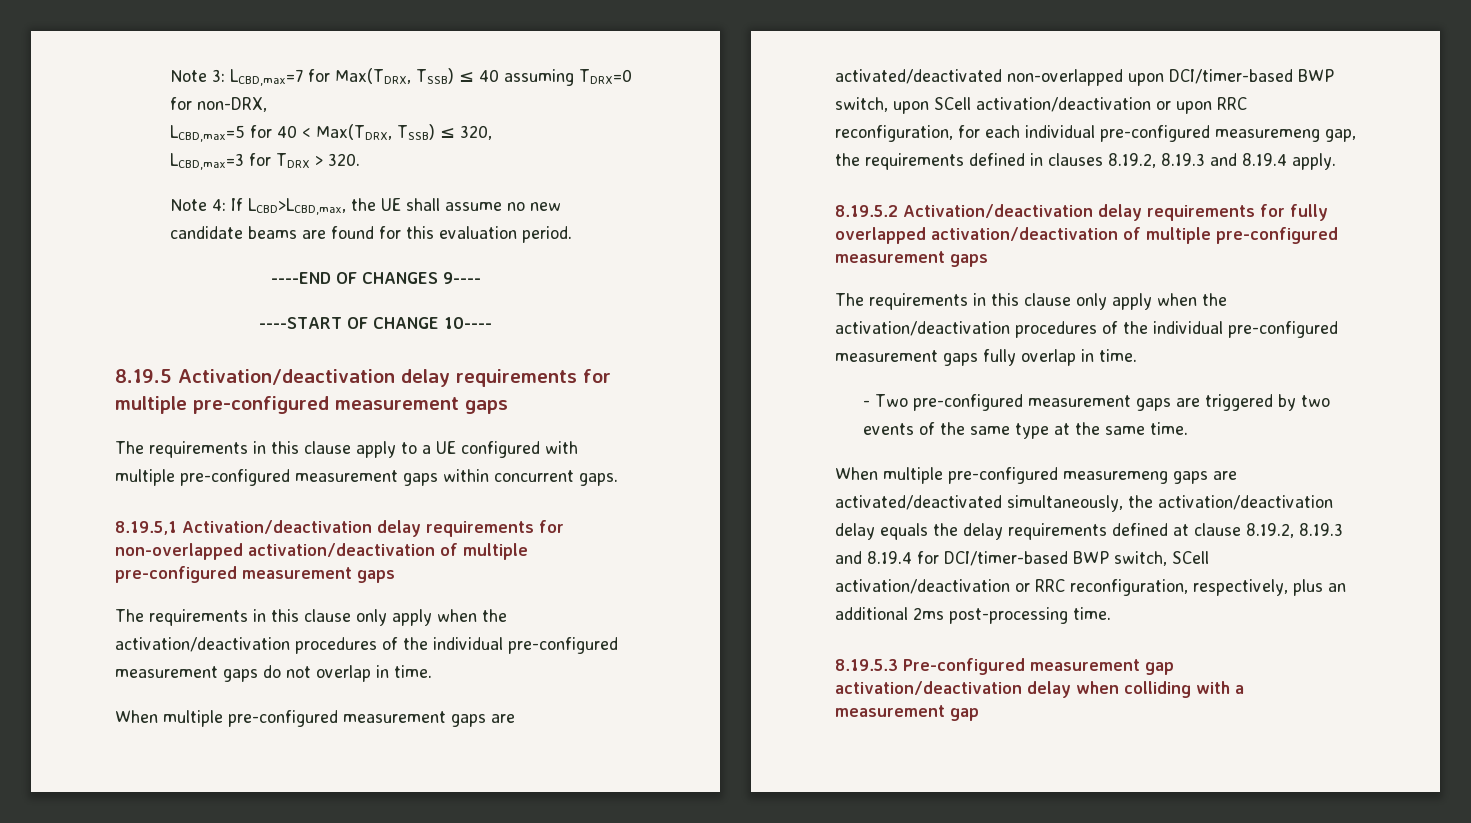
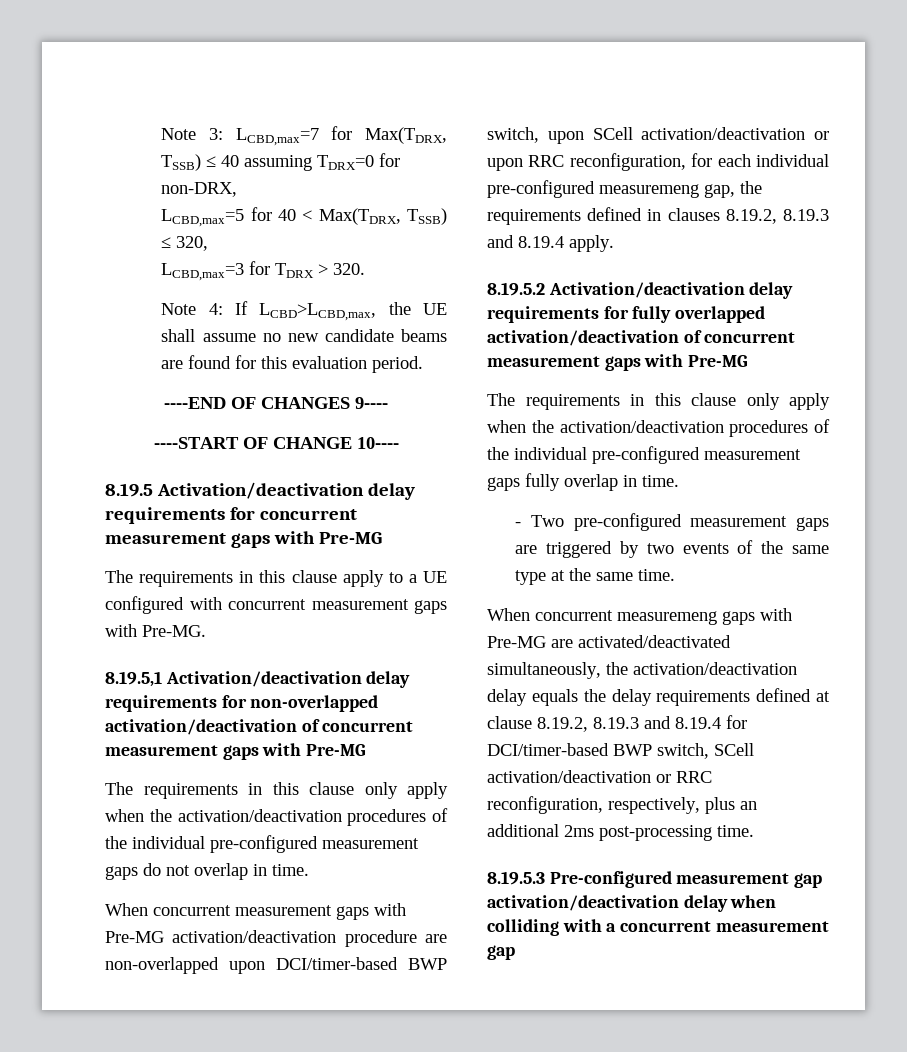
- 8.19.5 Activation/deactivation delay requirements for multiple pre-configured measurement gaps
+ 8.19.5 Activation/deactivation delay requirements for concurrent measurement gaps with Pre-MG
- The requirements in this clause apply to a UE configured with multiple pre-configured measurement gaps within concurrent gaps.
+ The requirements in this clause apply to a UE configured with concurrent measurement gaps with Pre-MG.
- 8.19.5,1 Activation/deactivation delay requirements for non-overlapped activation/deactivation of multiple pre-configured measurement gaps
+ 8.19.5,1 Activation/deactivation delay requirements for non-overlapped activation/deactivation of concurrent measurement gaps with Pre-MG
- When multiple pre-configured measurement gaps are activated/deactivated non-overlapped upon DCI/timer-based BWP switch, upon SCell activation/deactivation or upon RRC reconfiguration, for each individual pre-configured measuremeng gap, the requirements defined in clauses 8.19.2, 8.19.3 and 8.19.4 apply.
+ When concurrent measurement gaps with Pre-MG activation/deactivation procedure are non-overlapped upon DCI/timer-based BWP switch, upon SCell activation/deactivation or upon RRC reconfiguration, for each individual pre-configured measuremeng gap, the requirements defined in clauses 8.19.2, 8.19.3 and 8.19.4 apply.
- 8.19.5.2 Activation/deactivation delay requirements for fully overlapped activation/deactivation of multiple pre-configured measurement gaps
+ 8.19.5.2 Activation/deactivation delay requirements for fully overlapped activation/deactivation of concurrent measurement gaps with Pre-MG
- When multiple pre-configured measuremeng gaps are activated/deactivated simultaneously, the activation/deactivation delay equals the delay requirements defined at clause 8.19.2, 8.19.3 and 8.19.4 for DCI/timer-based BWP switch, SCell activation/deactivation or RRC reconfiguration, respectively, plus an additional 2ms post-processing time.
+ When concurrent measuremeng gaps with Pre-MG are activated/deactivated simultaneously, the activation/deactivation delay equals the delay requirements defined at clause 8.19.2, 8.19.3 and 8.19.4 for DCI/timer-based BWP switch, SCell activation/deactivation or RRC reconfiguration, respectively, plus an additional 2ms post-processing time.
- 8.19.5.3 Pre-configured measurement gap activation/deactivation delay when colliding with a measurement gap
+ 8.19.5.3 Pre-configured measurement gap activation/deactivation delay when colliding with a concurrent measurement gap

